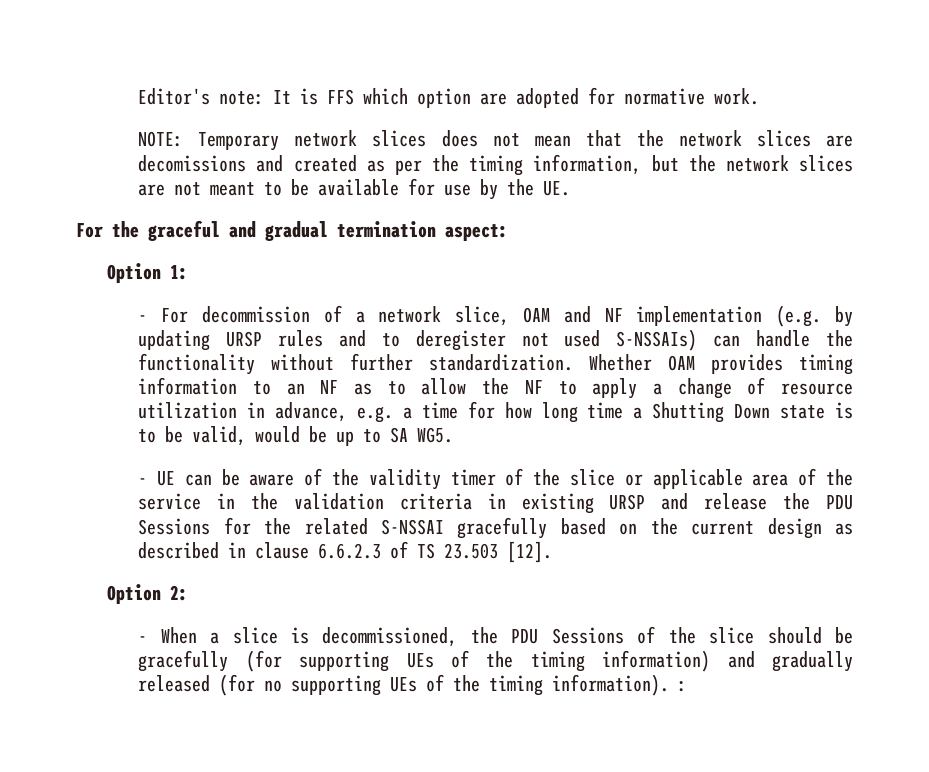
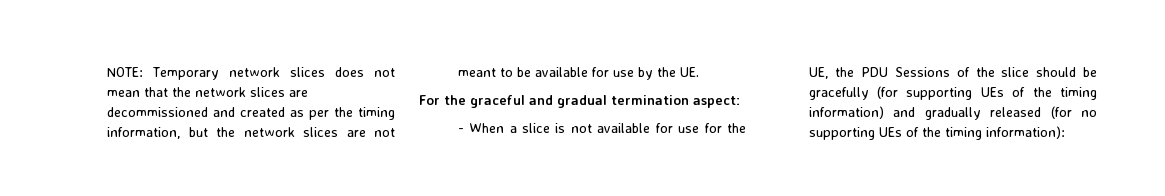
- Editor's note: It is FFS which option are adopted for normative work.
- NOTE: Temporary network slices does not mean that the network slices are decomissions and created as per the timing information, but the network slices are not meant to be available for use by the UE.
+ NOTE: Temporary network slices does not mean that the network slices are decommissioned and created as per the timing information, but the network slices are not meant to be available for use by the UE.
- Option 1:
- - For decommission of a network slice, OAM and NF implementation (e.g. by updating URSP rules and to deregister not used S-NSSAIs) can handle the functionality without further standardization. Whether OAM provides timing information to an NF as to allow the NF to apply a change of resource utilization in advance, e.g. a time for how long time a Shutting Down state is to be valid, would be up to SA WG5.
- - UE can be aware of the validity timer of the slice or applicable area of the service in the validation criteria in existing URSP and release the PDU Sessions for the related S-NSSAI gracefully based on the current design as described in clause 6.6.2.3 of TS 23.503 [12].
- Option 2:
- - When a slice is decommissioned, the PDU Sessions of the slice should be gracefully (for supporting UEs of the timing information) and gradually released (for no supporting UEs of the timing information). :
+ - When a slice is not available for use for the UE, the PDU Sessions of the slice should be gracefully (for supporting UEs of the timing information) and gradually released (for no supporting UEs of the timing information):

